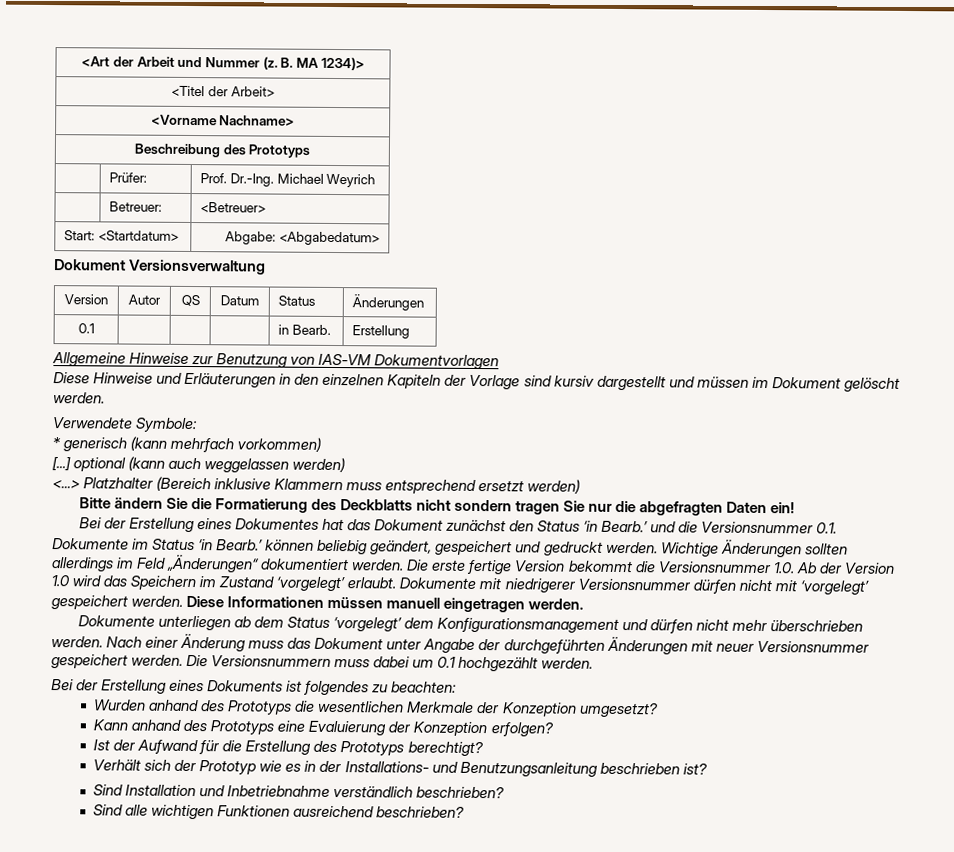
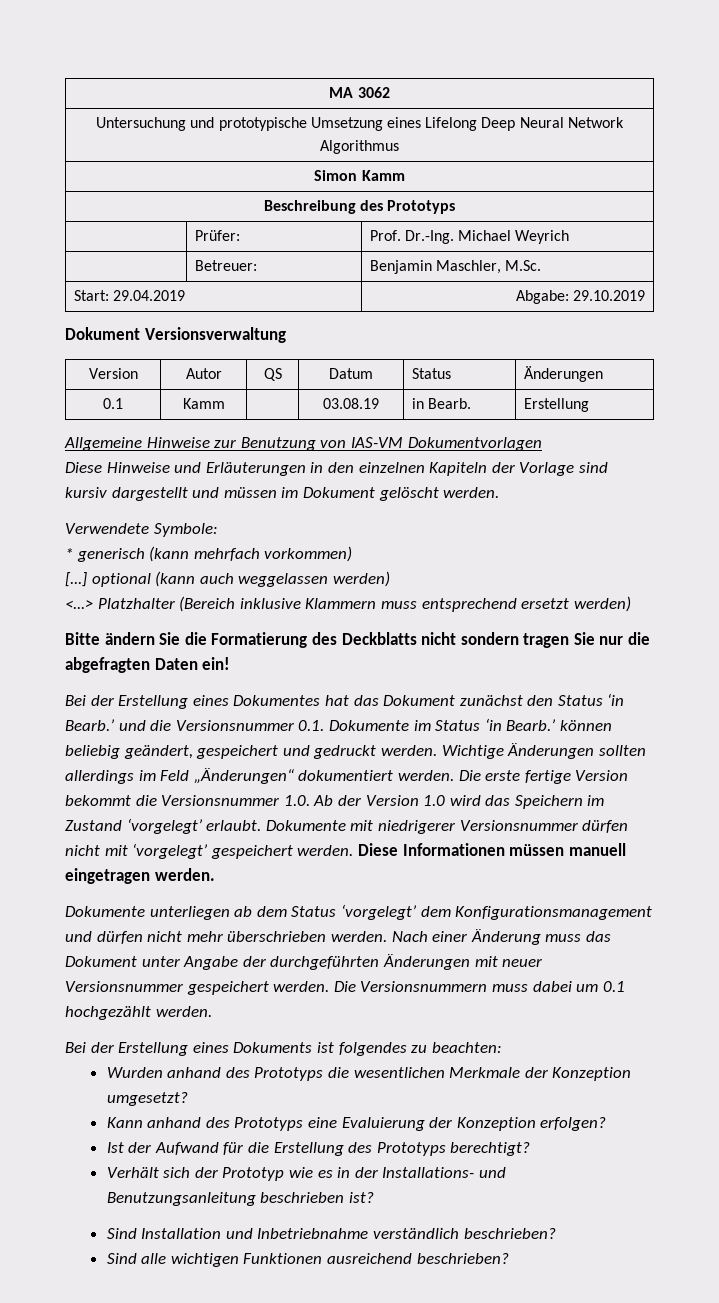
- <Art der Arbeit und Nummer (z. B. MA 1234)>
- <Titel der Arbeit>
- <Vorname Nachname>
+ MA 3062
+ Untersuchung und prototypische Umsetzung eines Lifelong Deep Neural Network Algorithmus
+ Simon Kamm
- | Betreuer: | <Betreuer>
+ | Betreuer: | Benjamin Maschler, M.Sc.
- Start: <Startdatum> | Abgabe: <Abgabedatum>
+ Start: 29.04.2019 | Abgabe: 29.10.2019
- 0.1 | | | | in Bearb. | Erstellung
+ 0.1 | Kamm | | 03.08.19 | in Bearb. | Erstellung

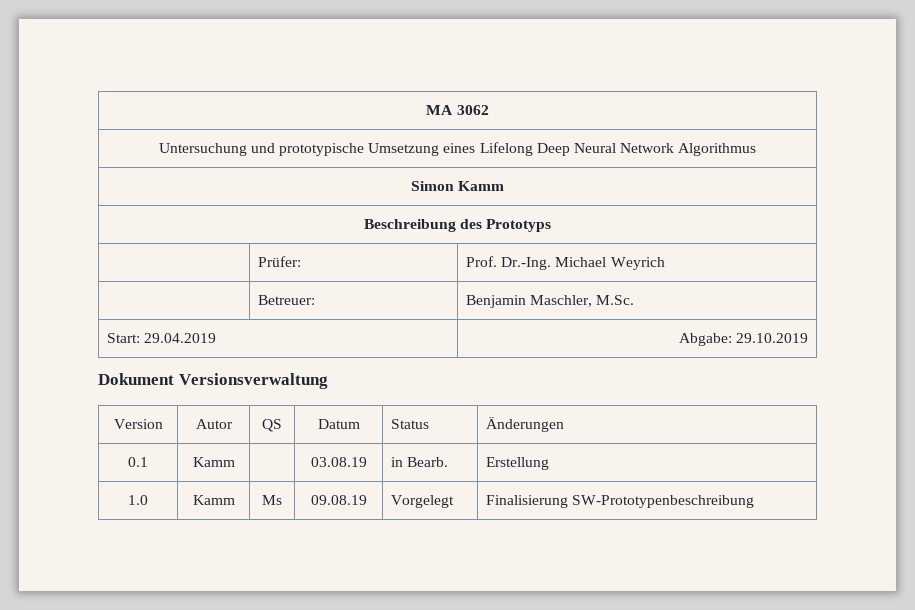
- Allgemeine Hinweise zur Benutzung von IAS-VM Dokumentvorlagen
- Diese Hinweise und Erläuterungen in den einzelnen Kapiteln der Vorlage sind kursiv dargestellt und müssen im Dokument gelöscht werden.
- Verwendete Symbole:
- * generisch (kann mehrfach vorkommen)
- [...] optional (kann auch weggelassen werden)
- <...> Platzhalter (Bereich inklusive Klammern muss entsprechend ersetzt werden)
- Bitte ändern Sie die Formatierung des Deckblatts nicht sondern tragen Sie nur die abgefragten Daten ein!
- Bei der Erstellung eines Dokumentes hat das Dokument zunächst den Status ‘in Bearb.’ und die Versionsnummer 0.1. Dokumente im Status ‘in Bearb.’ können beliebig geändert, gespeichert und gedruckt werden. Wichtige Änderungen sollten allerdings im Feld „Änderungen“ dokumentiert werden. Die erste fertige Version bekommt die Versionsnummer 1.0. Ab der Version 1.0 wird das Speichern im Zustand ‘vorgelegt’ erlaubt. Dokumente mit niedrigerer Versionsnummer dürfen nicht mit ‘vorgelegt’ gespeichert werden. Diese Informationen müssen manuell eingetragen werden.
- Dokumente unterliegen ab dem Status ‘vorgelegt’ dem Konfigurationsmanagement und dürfen nicht mehr überschrieben werden. Nach einer Änderung muss das Dokument unter Angabe der durchgeführten Änderungen mit neuer Versionsnummer gespeichert werden. Die Versionsnummern muss dabei um 0.1 hochgezählt werden.
- Bei der Erstellung eines Dokuments ist folgendes zu beachten:
- Wurden anhand des Prototyps die wesentlichen Merkmale der Konzeption umgesetzt?
- Kann anhand des Prototyps eine Evaluierung der Konzeption erfolgen?
- Ist der Aufwand für die Erstellung des Prototyps berechtigt?
- Verhält sich der Prototyp wie es in der Installations- und Benutzungsanleitung beschrieben ist?
- Sind Installation und Inbetriebnahme verständlich beschrieben?
- Sind alle wichtigen Funktionen ausreichend beschrieben?
+ 1.0 | Kamm | Ms | 09.08.19 | Vorgelegt | Finalisierung SW-Prototypenbeschreibung

